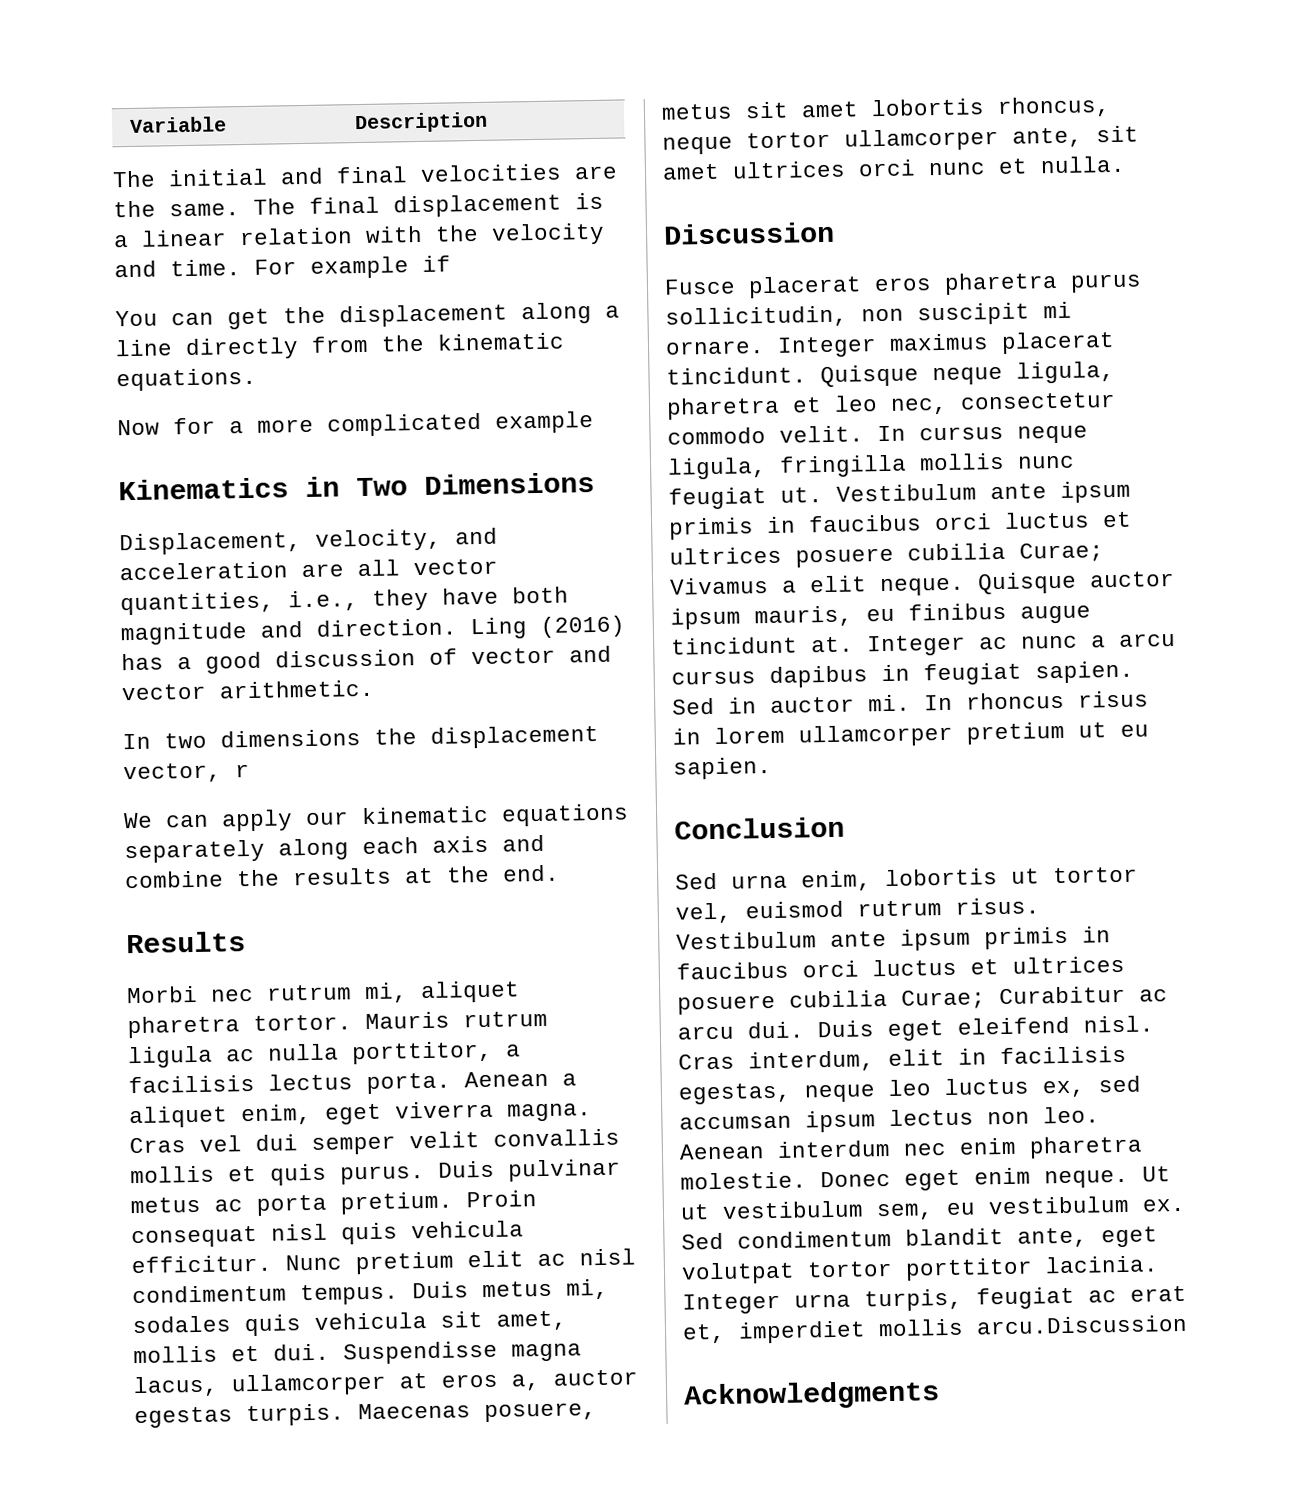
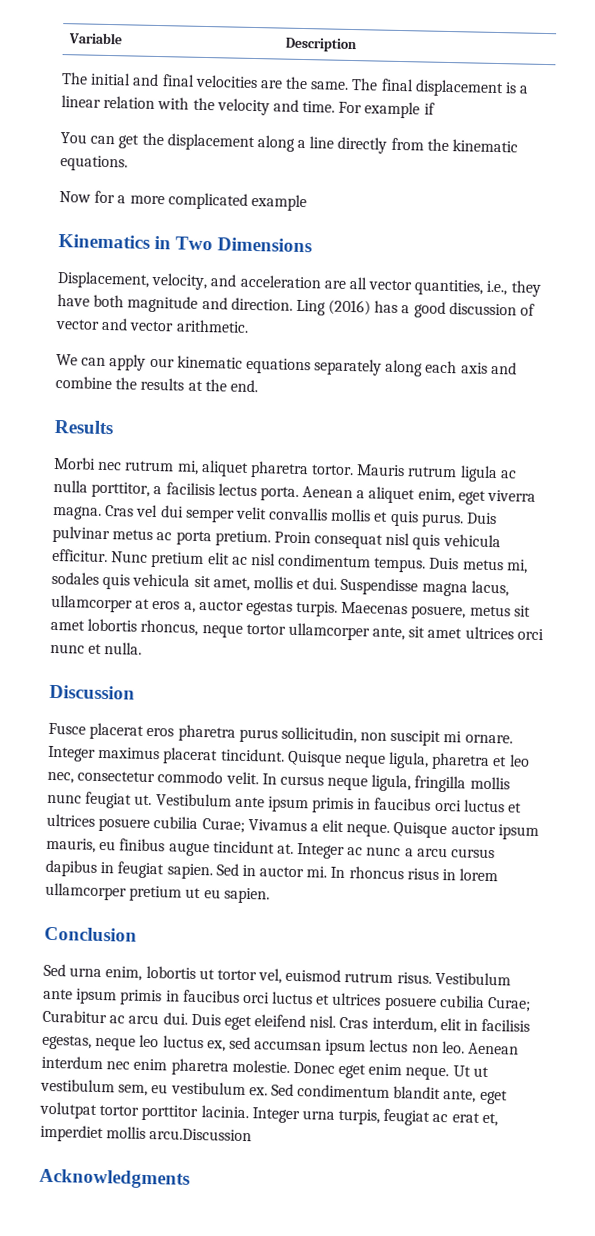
- In two dimensions the displacement vector, r

